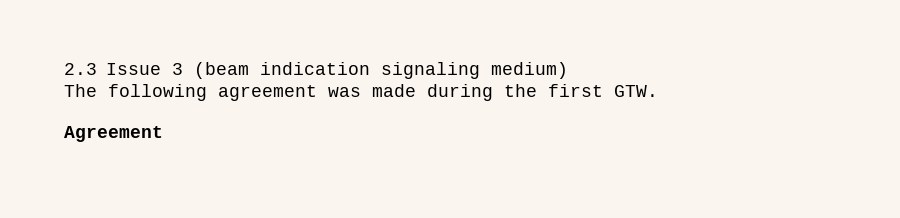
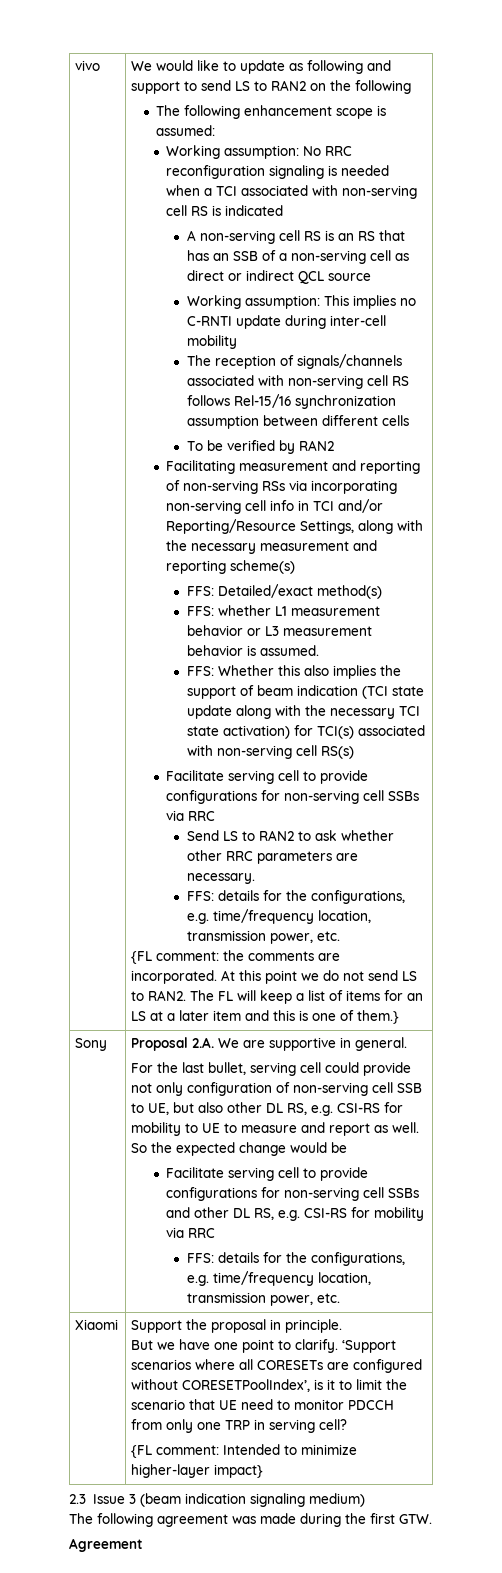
+ vivo | We would like to update as following and support to send LS to RAN2 on the following
+ The following enhancement scope is assumed:
+ Working assumption: No RRC reconfiguration signaling is needed when a TCI associated with non-serving cell RS is indicated
+ A non-serving cell RS is an RS that has an SSB of a non-serving cell as direct or indirect QCL source
+ Working assumption: This implies no C-RNTI update during inter-cell mobility
+ The reception of signals/channels associated with non-serving cell RS follows Rel-15/16 synchronization assumption between different cells
+ To be verified by RAN2
+ Facilitating measurement and reporting of non-serving RSs via incorporating non-serving cell info in TCI and/or Reporting/Resource Settings, along with the necessary measurement and reporting scheme(s)
+ FFS: Detailed/exact method(s)
+ FFS: whether L1 measurement behavior or L3 measurement behavior is assumed.
+ FFS: Whether this also implies the support of beam indication (TCI state update along with the necessary TCI state activation) for TCI(s) associated with non-serving cell RS(s)
+ Facilitate serving cell to provide configurations for non-serving cell SSBs via RRC
+ Send LS to RAN2 to ask whether other RRC parameters are necessary.
+ FFS: details for the configurations, e.g. time/frequency location, transmission power, etc.
+ {FL comment: the comments are incorporated. At this point we do not send LS to RAN2. The FL will keep a list of items for an LS at a later item and this is one of them.}
+ Sony | Proposal 2.A. We are supportive in general.
+ For the last bullet, serving cell could provide not only configuration of non-serving cell SSB to UE, but also other DL RS, e.g. CSI-RS for mobility to UE to measure and report as well. So the expected change would be
+ Facilitate serving cell to provide configurations for non-serving cell SSBs and other DL RS, e.g. CSI-RS for mobility via RRC
+ FFS: details for the configurations, e.g. time/frequency location, transmission power, etc.
+ Xiaomi | Support the proposal in principle.
+ But we have one point to clarify. ‘Support scenarios where all CORESETs are configured without CORESETPoolIndex’, is it to limit the scenario that UE need to monitor PDCCH from only one TRP in serving cell?
+ {FL comment: Intended to minimize higher-layer impact}

